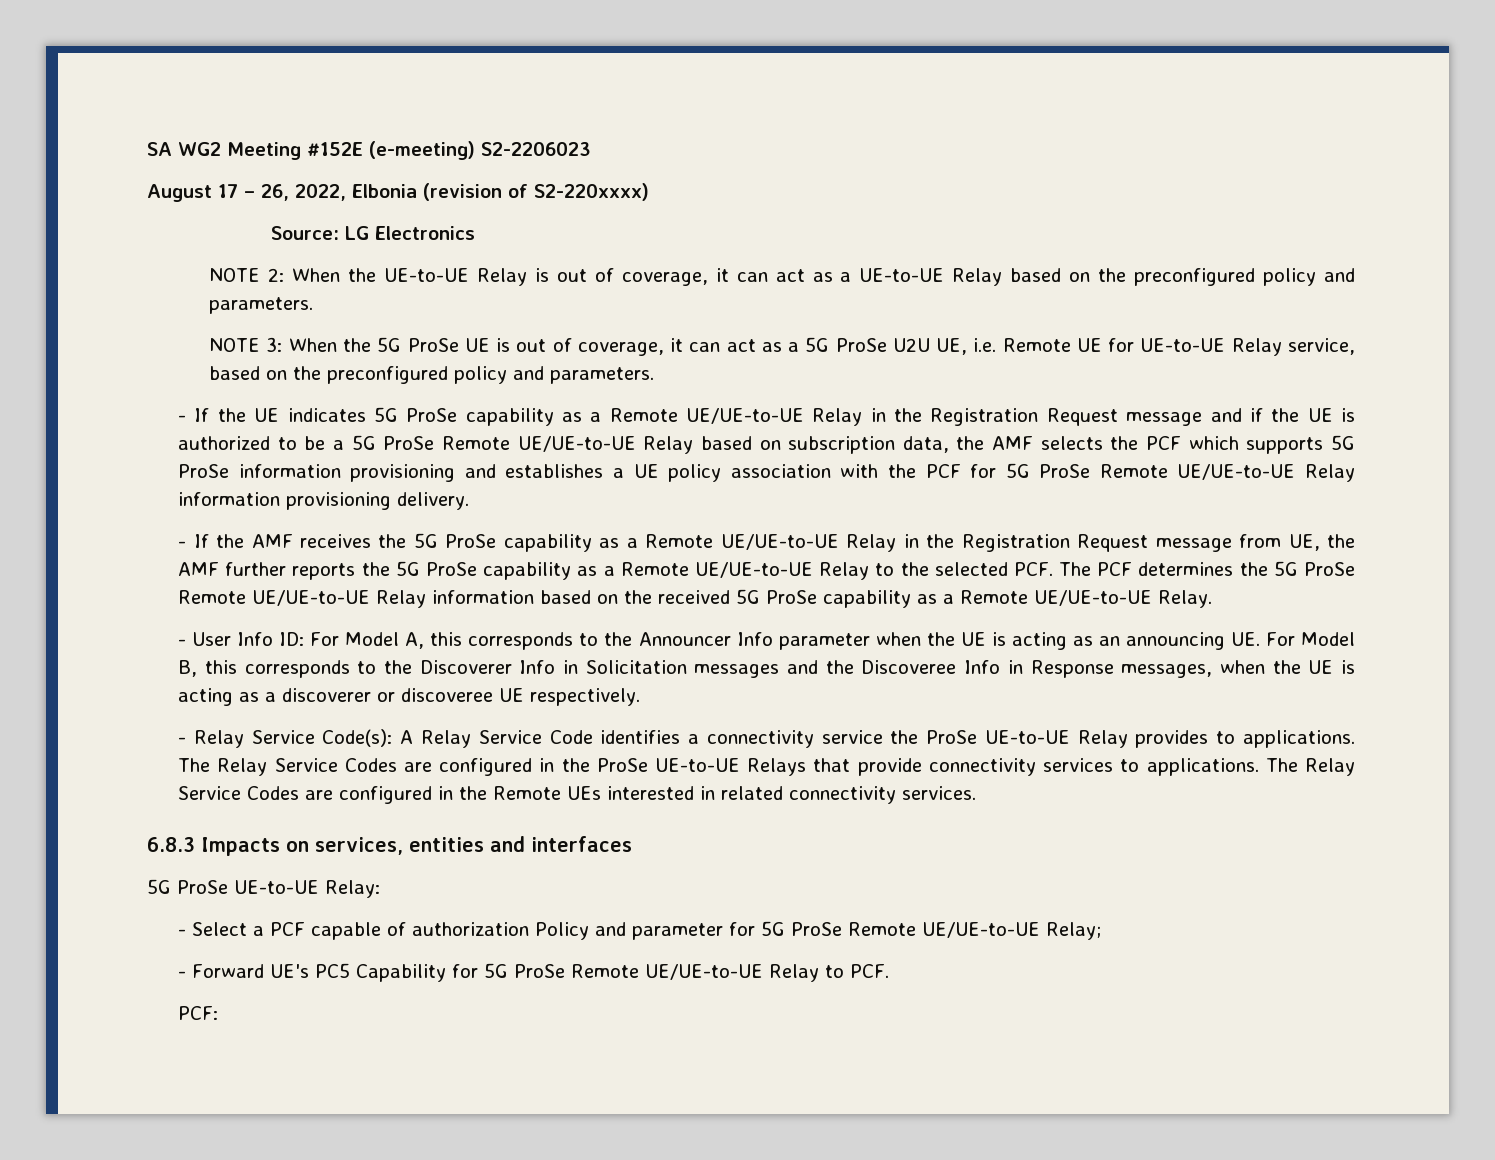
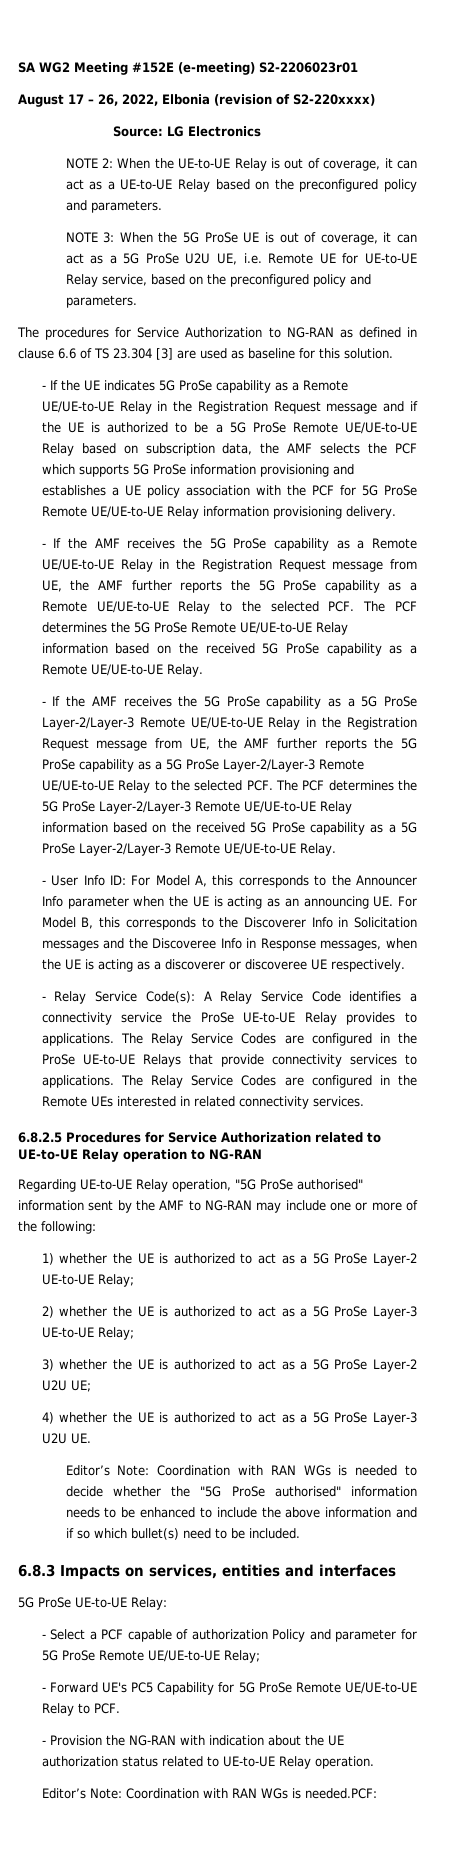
- SA WG2 Meeting #152E (e-meeting) S2-2206023
+ SA WG2 Meeting #152E (e-meeting) S2-2206023r01
+ The procedures for Service Authorization to NG-RAN as defined in clause 6.6 of TS 23.304 [3] are used as baseline for this solution.
+ - If the AMF receives the 5G ProSe capability as a 5G ProSe Layer-2/Layer-3 Remote UE/UE-to-UE Relay in the Registration Request message from UE, the AMF further reports the 5G ProSe capability as a 5G ProSe Layer-2/Layer-3 Remote UE/UE-to-UE Relay to the selected PCF. The PCF determines the 5G ProSe Layer-2/Layer-3 Remote UE/UE-to-UE Relay information based on the received 5G ProSe capability as a 5G ProSe Layer-2/Layer-3 Remote UE/UE-to-UE Relay.
+ 6.8.2.5 Procedures for Service Authorization related to UE-to-UE Relay operation to NG-RAN
+ Regarding UE-to-UE Relay operation, "5G ProSe authorised" information sent by the AMF to NG-RAN may include one or more of the following:
+ 1) whether the UE is authorized to act as a 5G ProSe Layer-2 UE-to-UE Relay;
+ 2) whether the UE is authorized to act as a 5G ProSe Layer-3 UE-to-UE Relay;
+ 3) whether the UE is authorized to act as a 5G ProSe Layer-2 U2U UE;
+ 4) whether the UE is authorized to act as a 5G ProSe Layer-3 U2U UE.
+ Editor’s Note: Coordination with RAN WGs is needed to decide whether the "5G ProSe authorised" information needs to be enhanced to include the above information and if so which bullet(s) need to be included.
- PCF:
+ - Provision the NG-RAN with indication about the UE authorization status related to UE-to-UE Relay operation.
+ Editor’s Note: Coordination with RAN WGs is needed.PCF:

